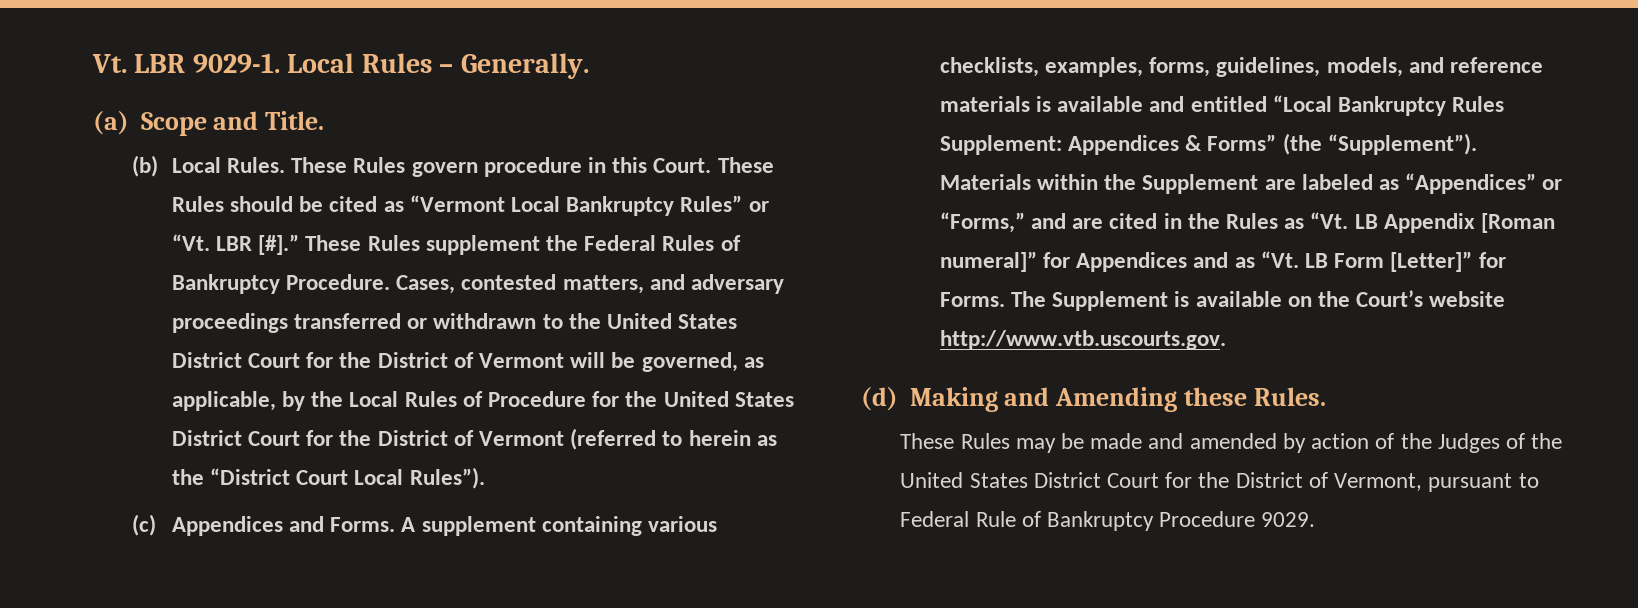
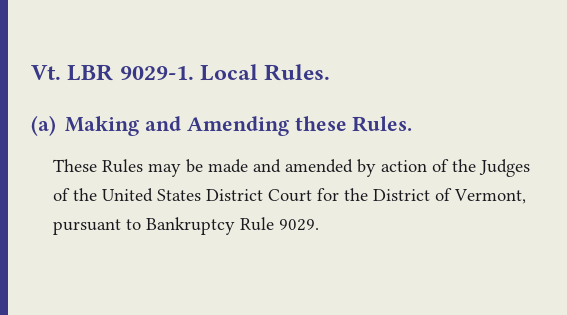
- Local Rules – Generally.
- (a) Scope and Title.
- (b) Local Rules. These Rules govern procedure in this Court. These Rules should be cited as “Vermont Local Bankruptcy Rules” or “Vt. LBR [#].” These Rules supplement the Federal Rules of Bankruptcy Procedure. Cases, contested matters, and adversary proceedings transferred or withdrawn to the United States District Court for the District of Vermont will be governed, as applicable, by the Local Rules of Procedure for the United States District Court for the District of Vermont (referred to herein as the “District Court Local Rules”).
- (c) Appendices and Forms. A supplement containing various checklists, examples, forms, guidelines, models, and reference materials is available and entitled “Local Bankruptcy Rules Supplement: Appendices & Forms” (the “Supplement”). Materials within the Supplement are labeled as “Appendices” or “Forms,” and are cited in the Rules as “Vt. LB Appendix [Roman numeral]” for Appendices and as “Vt. LB Form [Letter]” for Forms. The Supplement is available on the Court’s website http://www.vtb.uscourts.gov.
- (d) Making and Amending these Rules.
+ Local Rules.
+ (a) Making and Amending these Rules.
- These Rules may be made and amended by action of the Judges of the United States District Court for the District of Vermont, pursuant to Federal Rule of Bankruptcy Procedure 9029.
+ These Rules may be made and amended by action of the Judges of the United States District Court for the District of Vermont, pursuant to Bankruptcy Rule 9029.

